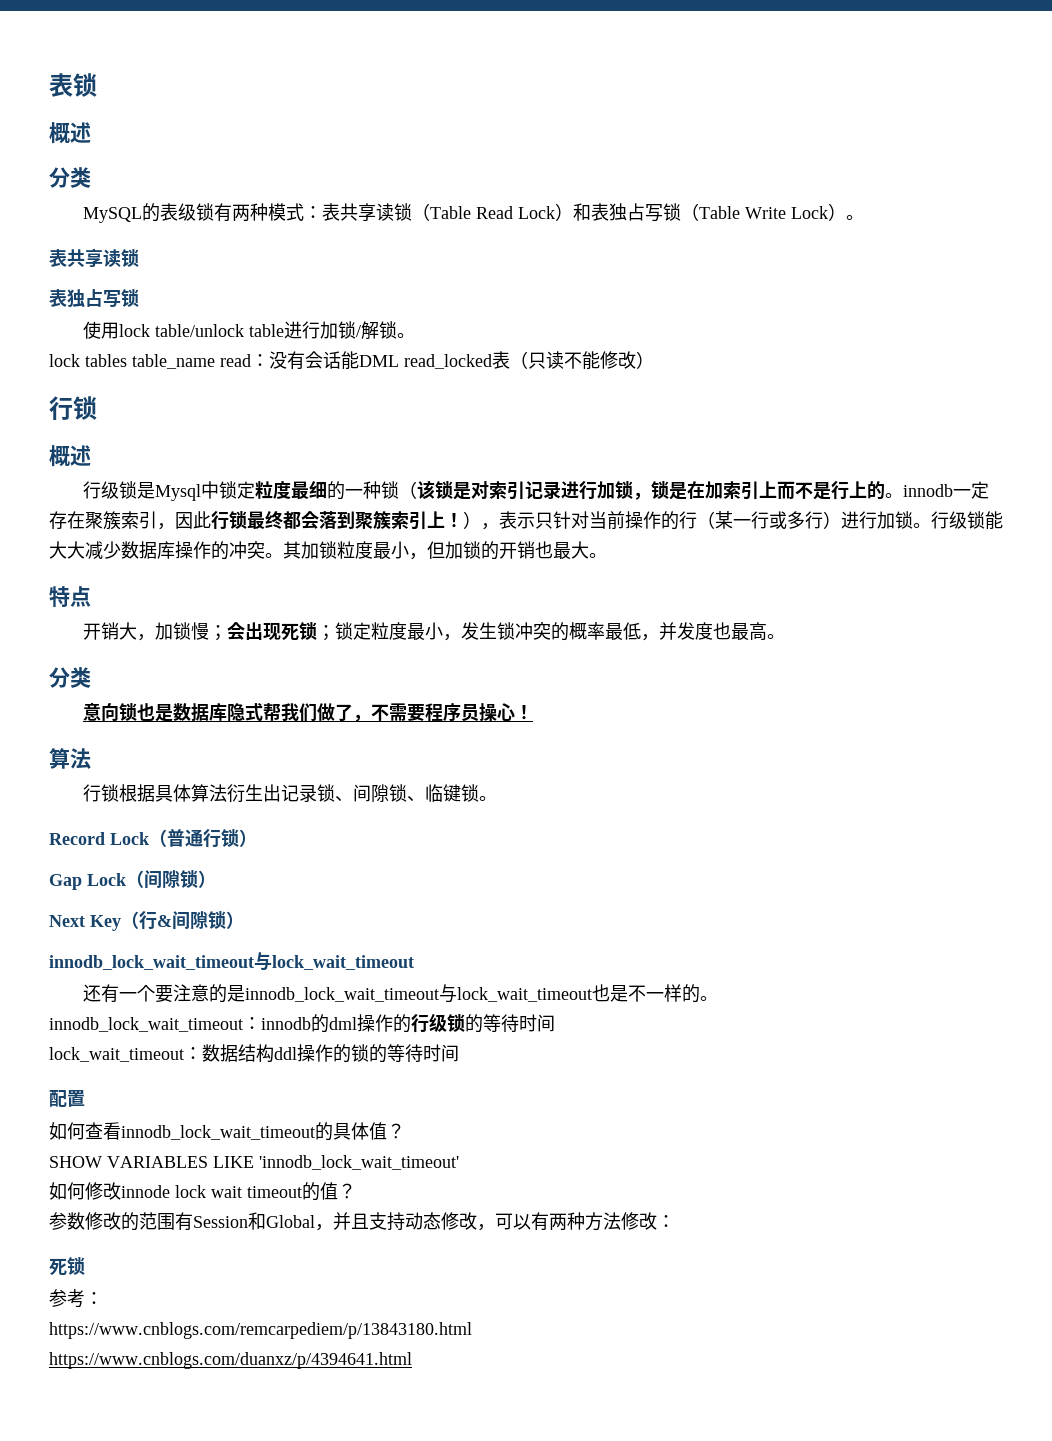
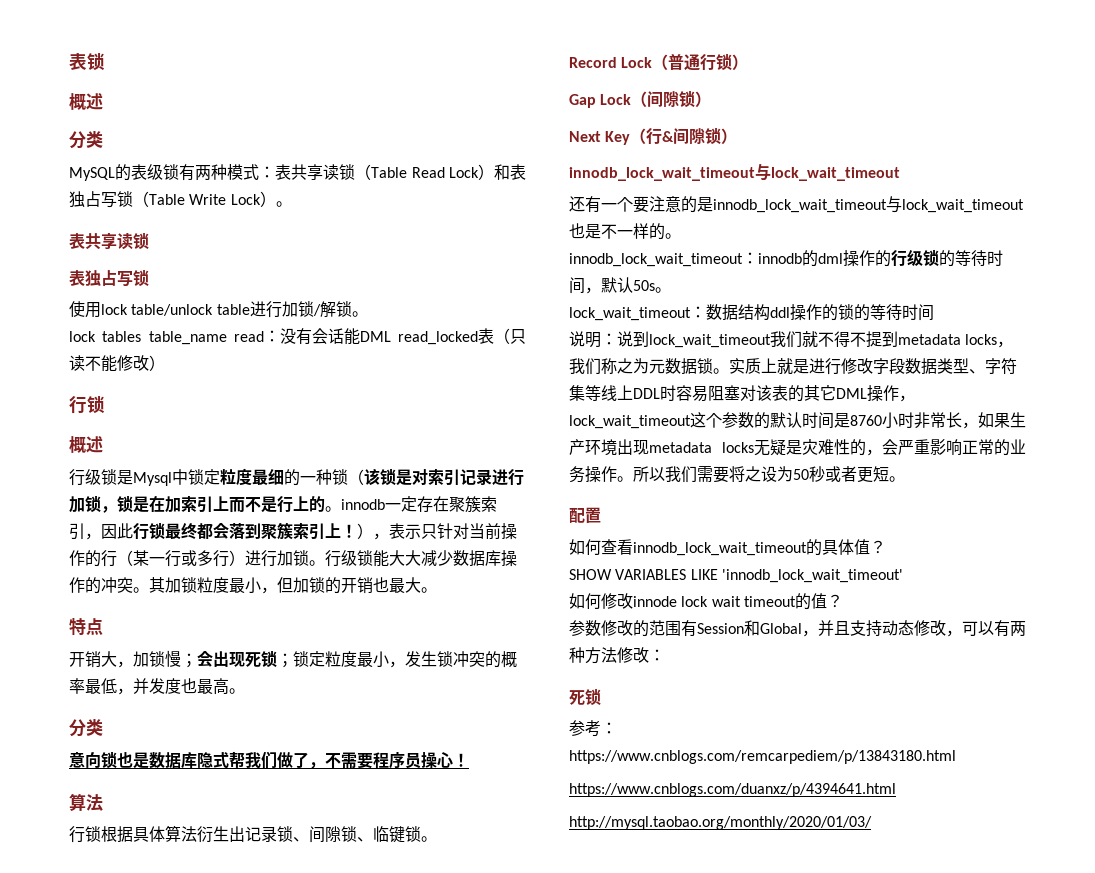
- innodb_lock_wait_timeout：innodb的dml操作的行级锁的等待时间
+ innodb_lock_wait_timeout：innodb的dml操作的行级锁的等待时间，默认50s。
+ 说明：说到lock_wait_timeout我们就不得不提到metadata locks，我们称之为元数据锁。实质上就是进行修改字段数据类型、字符集等线上DDL时容易阻塞对该表的其它DML操作，lock_wait_timeout这个参数的默认时间是8760小时非常长，如果生产环境出现metadata locks无疑是灾难性的，会严重影响正常的业务操作。所以我们需要将之设为50秒或者更短。
+ http://mysql.taobao.org/monthly/2020/01/03/

